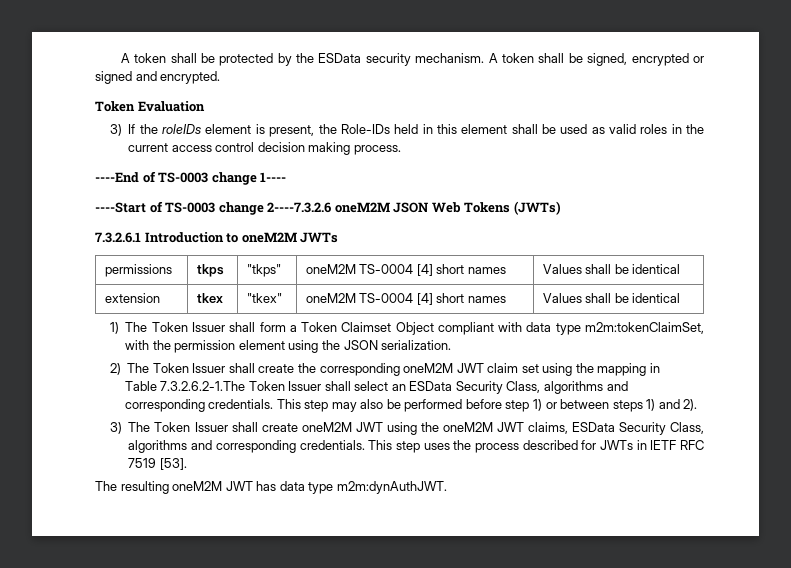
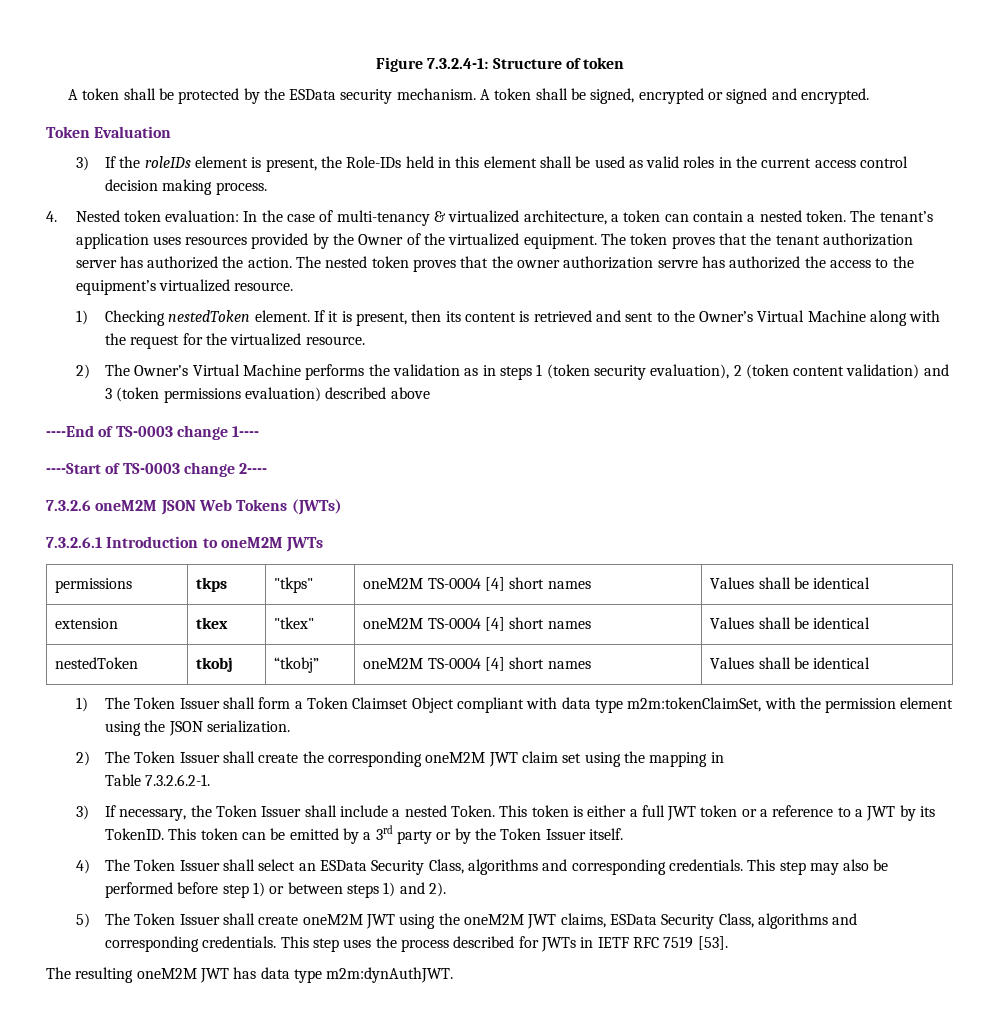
+ Figure 7.3.2.4-1: Structure of token
+ 4. Nested token evaluation: In the case of multi-tenancy & virtualized architecture, a token can contain a nested token. The tenant’s application uses resources provided by the Owner of the virtualized equipment. The token proves that the tenant authorization server has authorized the action. The nested token proves that the owner authorization servre has authorized the access to the equipment’s virtualized resource.
+ 1) Checking nestedToken element. If it is present, then its content is retrieved and sent to the Owner’s Virtual Machine along with the request for the virtualized resource.
+ 2) The Owner’s Virtual Machine performs the validation as in steps 1 (token security evaluation), 2 (token content validation) and 3 (token permissions evaluation) described above
- ----Start of TS-0003 change 2----7.3.2.6 oneM2M JSON Web Tokens (JWTs)
+ ----Start of TS-0003 change 2----
+ 7.3.2.6 oneM2M JSON Web Tokens (JWTs)
+ nestedToken | tkobj | “tkobj” | oneM2M TS-0004 [4] short names | Values shall be identical
- Table 7.3.2.6.2-1.The Token Issuer shall select an ESData Security Class, algorithms and corresponding credentials.
+ Table 7.3.2.6.2-1.
+ 3) If necessary, the Token Issuer shall include a nested Token. This token is either a full JWT token or a reference to a JWT by its TokenID. This token can be emitted by a 3rd party or by the Token Issuer itself.
+ 4) The Token Issuer shall select an ESData Security Class, algorithms and corresponding credentials.
- 3) The Token Issuer shall create oneM2M JWT using the oneM2M JWT claims, ESData Security Class, algorithms and corresponding credentials.
+ 5) The Token Issuer shall create oneM2M JWT using the oneM2M JWT claims, ESData Security Class, algorithms and corresponding credentials.

